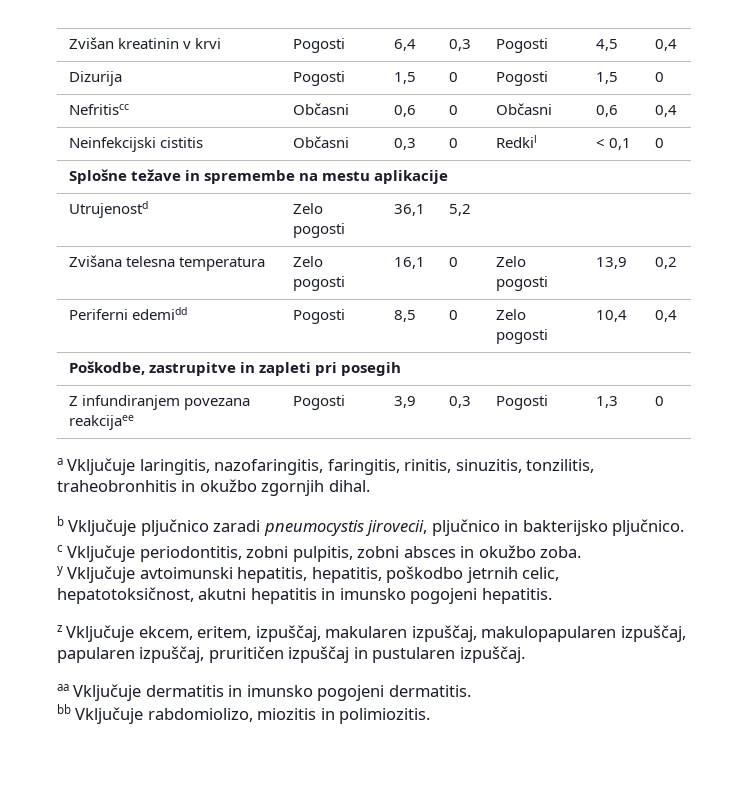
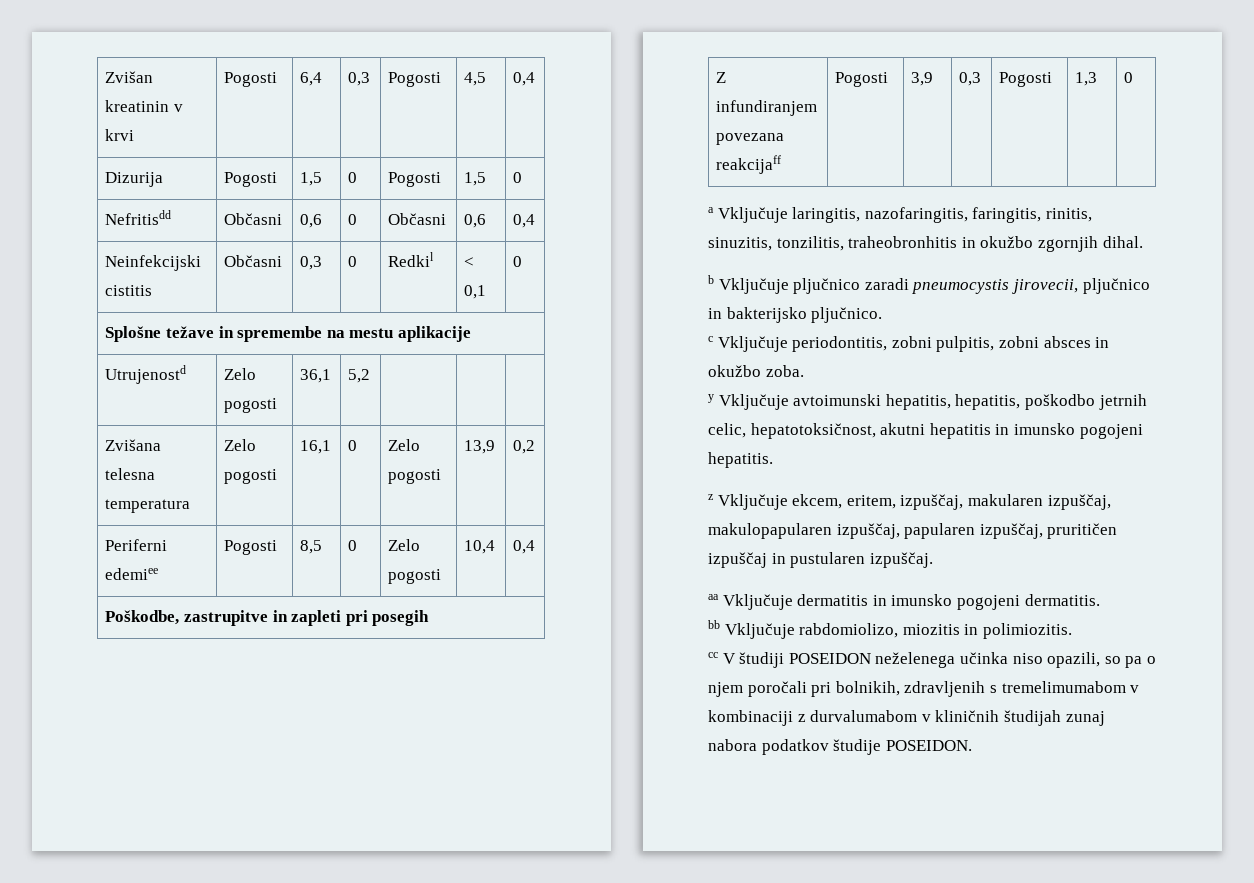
- Nefritiscc | Občasni | 0,6 | 0 | Občasni | 0,6 | 0,4
+ Nefritisdd | Občasni | 0,6 | 0 | Občasni | 0,6 | 0,4
- Periferni edemidd | Pogosti | 8,5 | 0 | Zelo pogosti | 10,4 | 0,4
+ Periferni edemiee | Pogosti | 8,5 | 0 | Zelo pogosti | 10,4 | 0,4
- Z infundiranjem povezana reakcijaee | Pogosti | 3,9 | 0,3 | Pogosti | 1,3 | 0
+ Z infundiranjem povezana reakcijaff | Pogosti | 3,9 | 0,3 | Pogosti | 1,3 | 0
+ cc V študiji POSEIDON neželenega učinka niso opazili, so pa o njem poročali pri bolnikih, zdravljenih s tremelimumabom v kombinaciji z durvalumabom v kliničnih študijah zunaj nabora podatkov študije POSEIDON.

